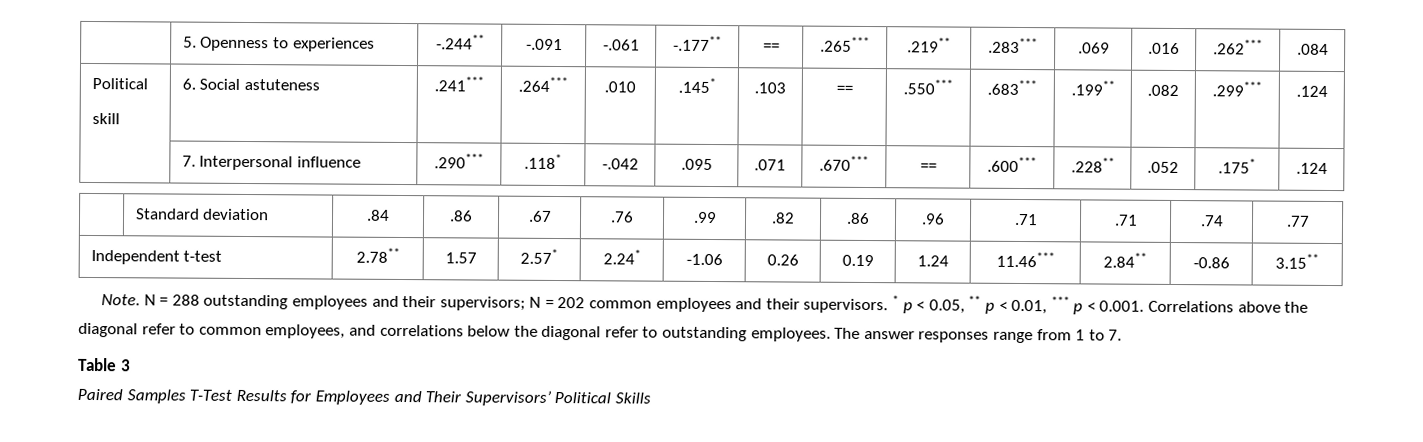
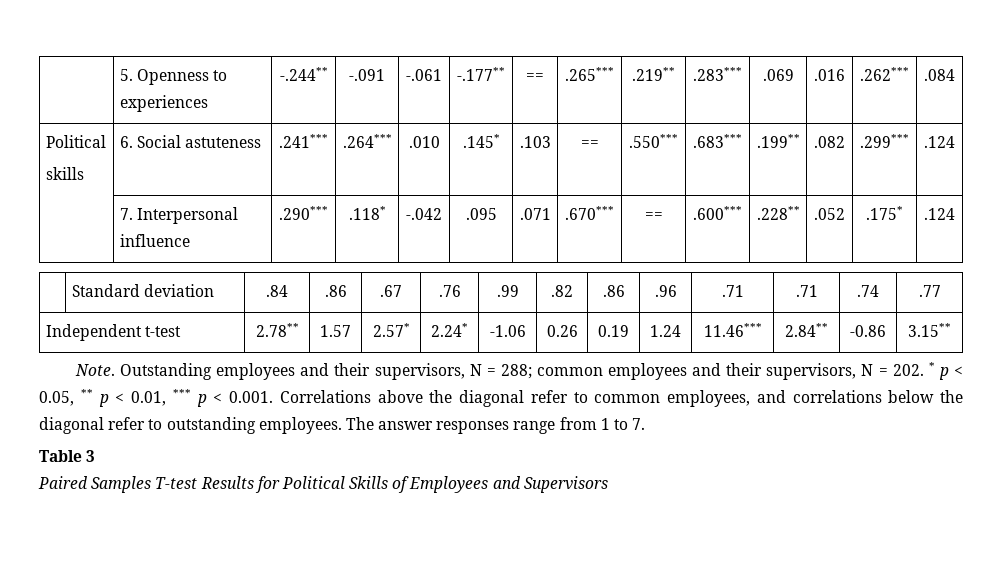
  | 5. Openness to experiences | -.244** | -.091 | -.061 | -.177** | == | .265*** | .219** | .283*** | .069 | .016 | .262*** | .084
  Political
- skill | 6. Social astuteness | .241*** | .264*** | .010 | .145* | .103 | == | .550*** | .683*** | .199** | .082 | .299*** | .124
+ skills | 6. Social astuteness | .241*** | .264*** | .010 | .145* | .103 | == | .550*** | .683*** | .199** | .082 | .299*** | .124
- N = 288 outstanding employees and their supervisors; N = 202 common employees and their supervisors. * p < 0.05, ** p < 0.01, *** p < 0.001. Correlations above the diagonal refer to common employees, and correlations below the diagonal refer to outstanding employees.
+ Outstanding employees and their supervisors, N = 288; common employees and their supervisors, N = 202. * p < 0.05, ** p < 0.01, *** p < 0.001. Correlations above the diagonal refer to common employees, and correlations below the diagonal refer to outstanding employees.
- Paired Samples T-Test Results for Employees and Their Supervisors’ Political Skills
+ Paired Samples T-test Results for Political Skills of Employees and Supervisors

